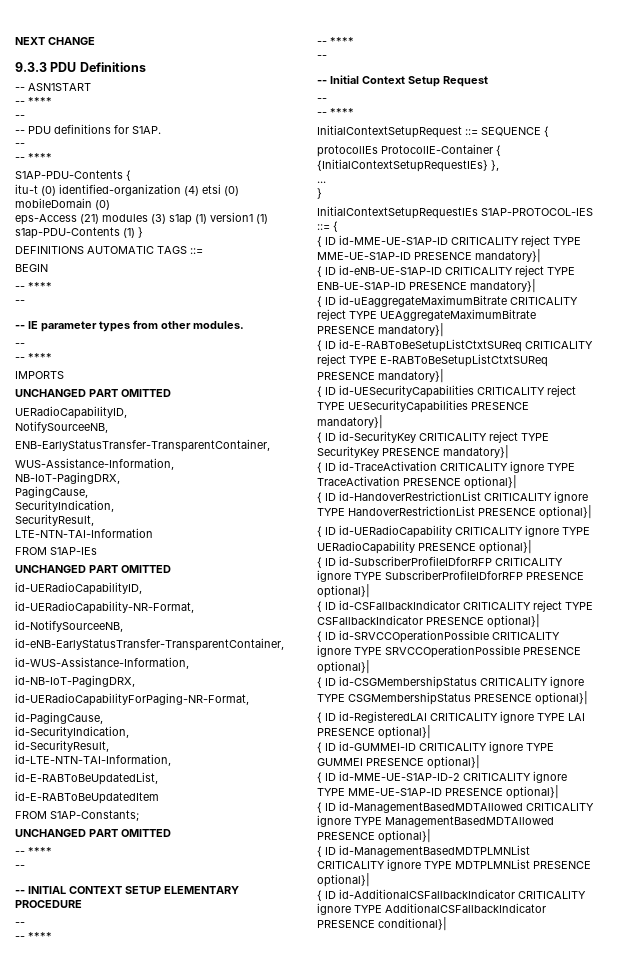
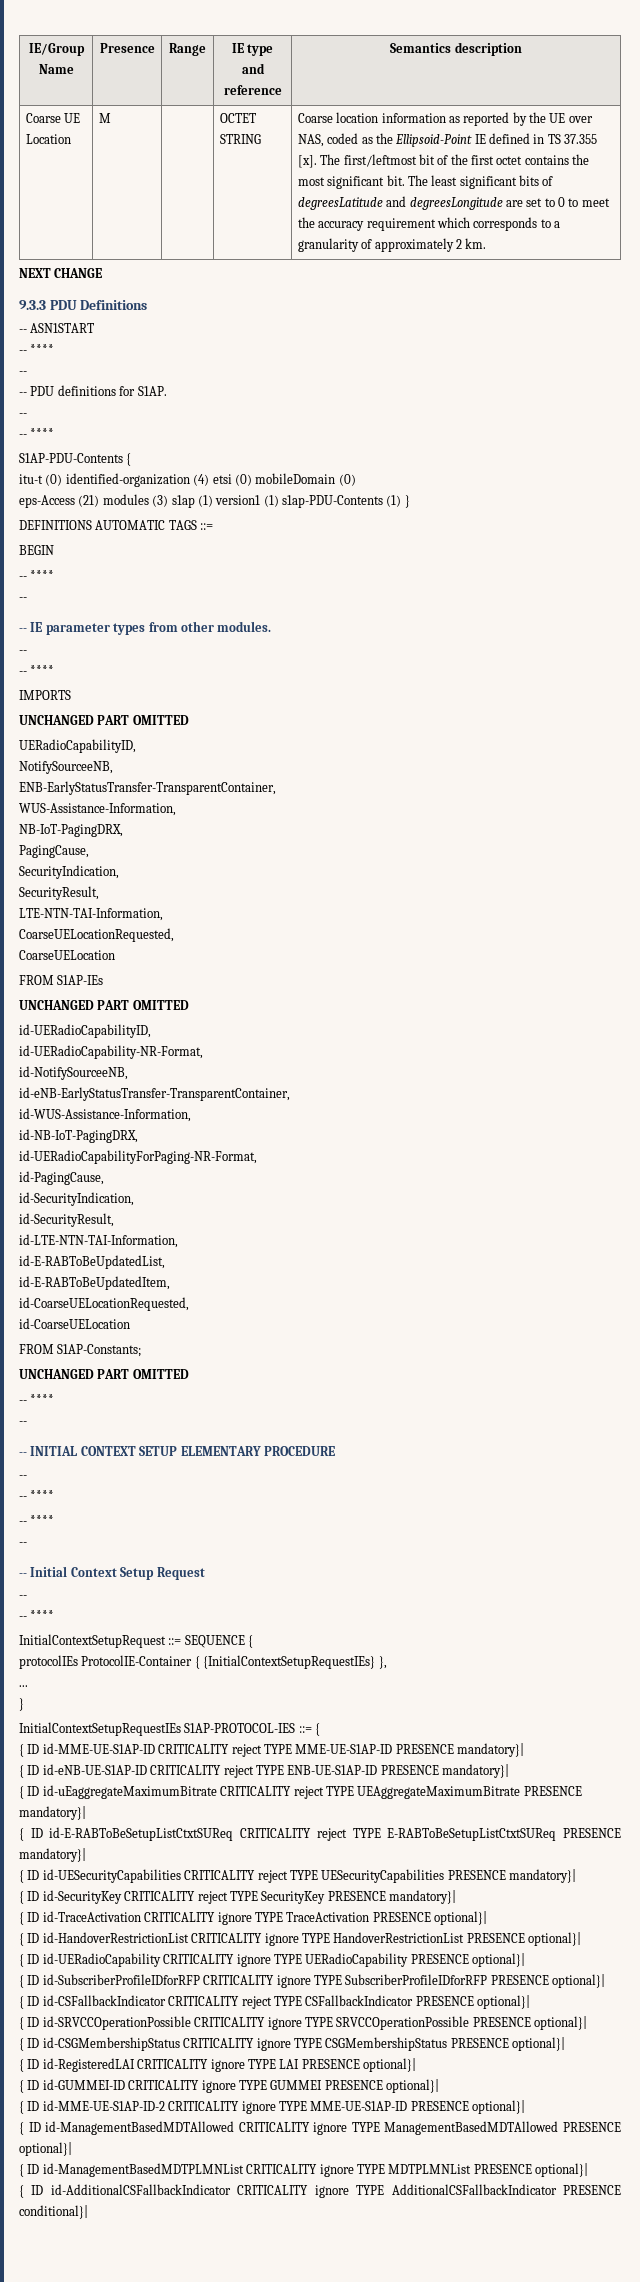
+ IE/Group Name | Presence | Range | IE type and reference | Semantics description
+ Coarse UE Location | M | | OCTET STRING | Coarse location information as reported by the UE over NAS, coded as the Ellipsoid-Point IE defined in TS 37.355 [x]. The first/leftmost bit of the first octet contains the most significant bit. The least significant bits of degreesLatitude and degreesLongitude are set to 0 to meet the accuracy requirement which corresponds to a granularity of approximately 2 km.
- LTE-NTN-TAI-Information
+ LTE-NTN-TAI-Information,
+ CoarseUELocationRequested,
+ CoarseUELocation
- id-E-RABToBeUpdatedItem
+ id-E-RABToBeUpdatedItem,
+ id-CoarseUELocationRequested,
+ id-CoarseUELocation

